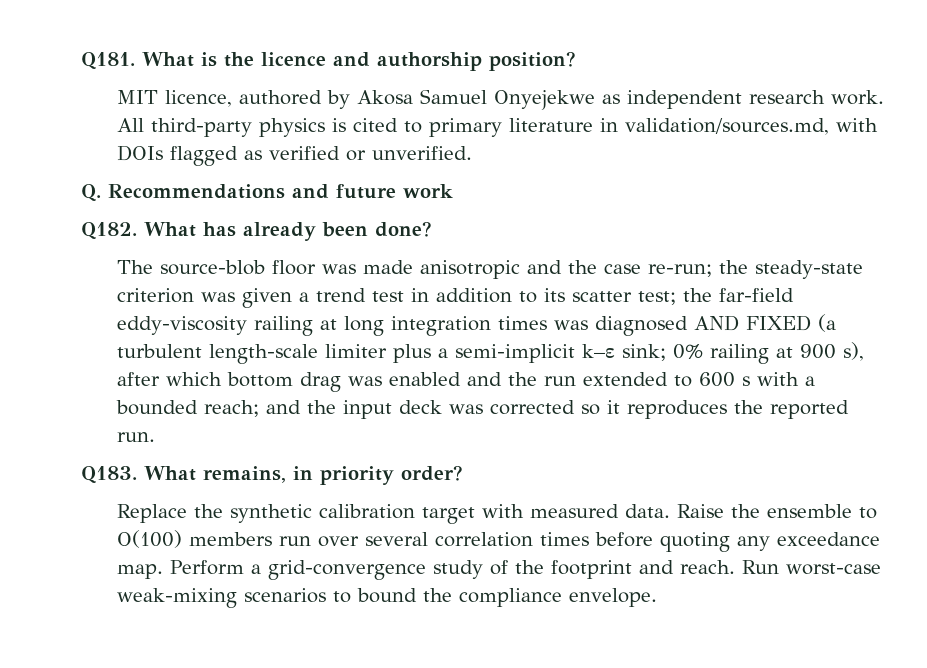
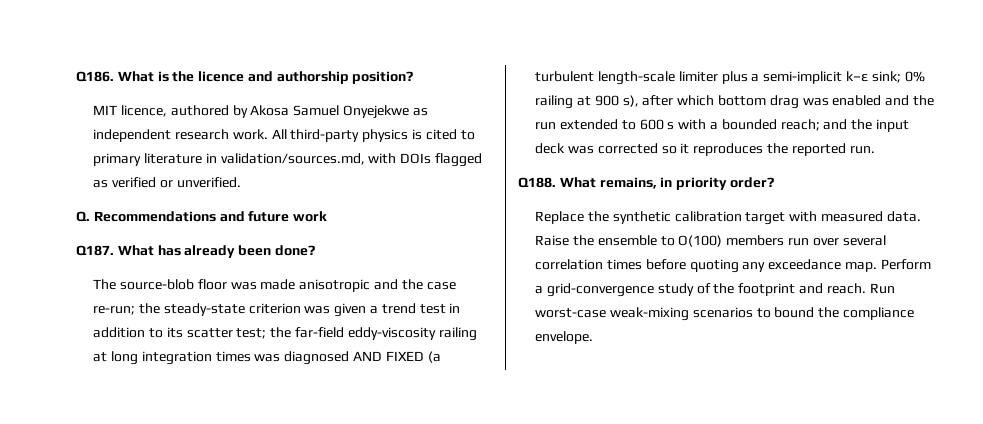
- Q181.
+ Q186.
- Q182.
+ Q187.
- Q183.
+ Q188.

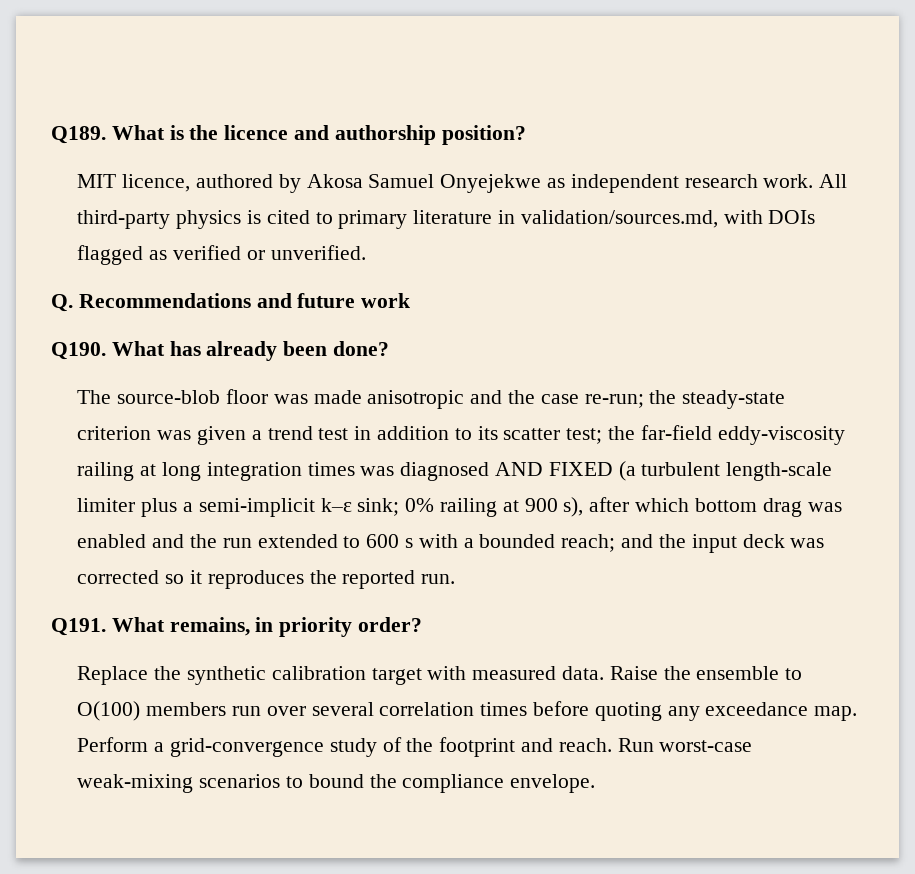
- Q186.
+ Q189.
- Q187.
+ Q190.
- Q188.
+ Q191.

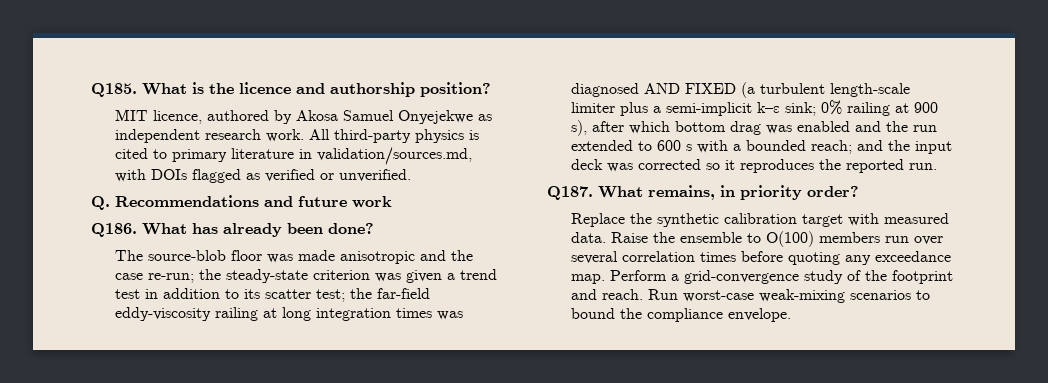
- Q189.
+ Q185.
- Q190.
+ Q186.
- Q191.
+ Q187.

